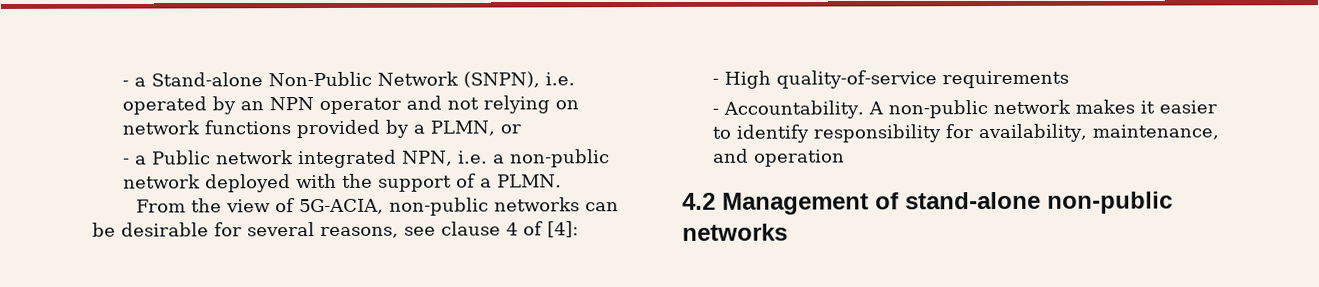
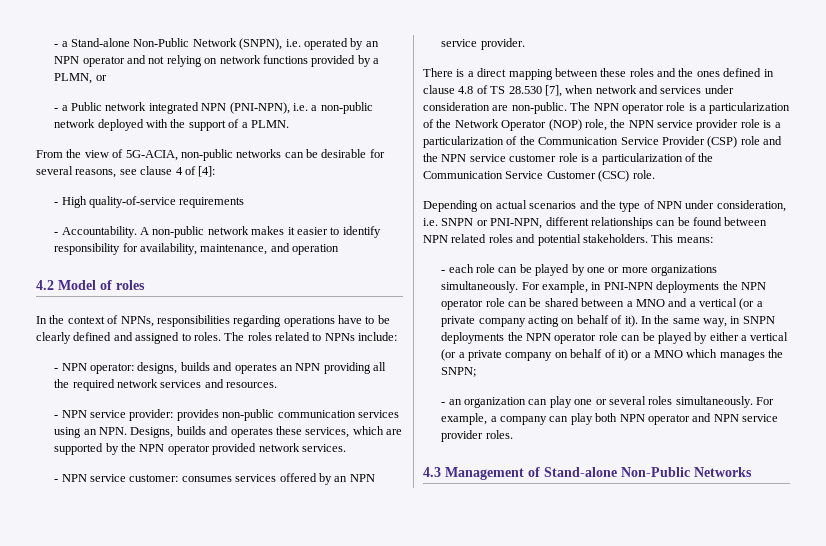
- - a Public network integrated NPN, i.e. a non-public network deployed with the support of a PLMN.
+ - a Public network integrated NPN (PNI-NPN), i.e. a non-public network deployed with the support of a PLMN.
- 4.2 Management of stand-alone non-public networks
+ 4.2 Model of roles
+ In the context of NPNs, responsibilities regarding operations have to be clearly defined and assigned to roles. The roles related to NPNs include:
+ - NPN operator: designs, builds and operates an NPN providing all the required network services and resources.
+ - NPN service provider: provides non-public communication services using an NPN. Designs, builds and operates these services, which are supported by the NPN operator provided network services.
+ - NPN service customer: consumes services offered by an NPN service provider.
+ There is a direct mapping between these roles and the ones defined in clause 4.8 of TS 28.530 [7], when network and services under consideration are non-public. The NPN operator role is a particularization of the Network Operator (NOP) role, the NPN service provider role is a particularization of the Communication Service Provider (CSP) role and the NPN service customer role is a particularization of the Communication Service Customer (CSC) role.
+ Depending on actual scenarios and the type of NPN under consideration, i.e. SNPN or PNI-NPN, different relationships can be found between NPN related roles and potential stakeholders. This means:
+ - each role can be played by one or more organizations simultaneously. For example, in PNI-NPN deployments the NPN operator role can be shared between a MNO and a vertical (or a private company acting on behalf of it). In the same way, in SNPN deployments the NPN operator role can be played by either a vertical (or a private company on behalf of it) or a MNO which manages the SNPN;
+ - an organization can play one or several roles simultaneously. For example, a company can play both NPN operator and NPN service provider roles.
+ 4.3 Management of Stand-alone Non-Public Networks

